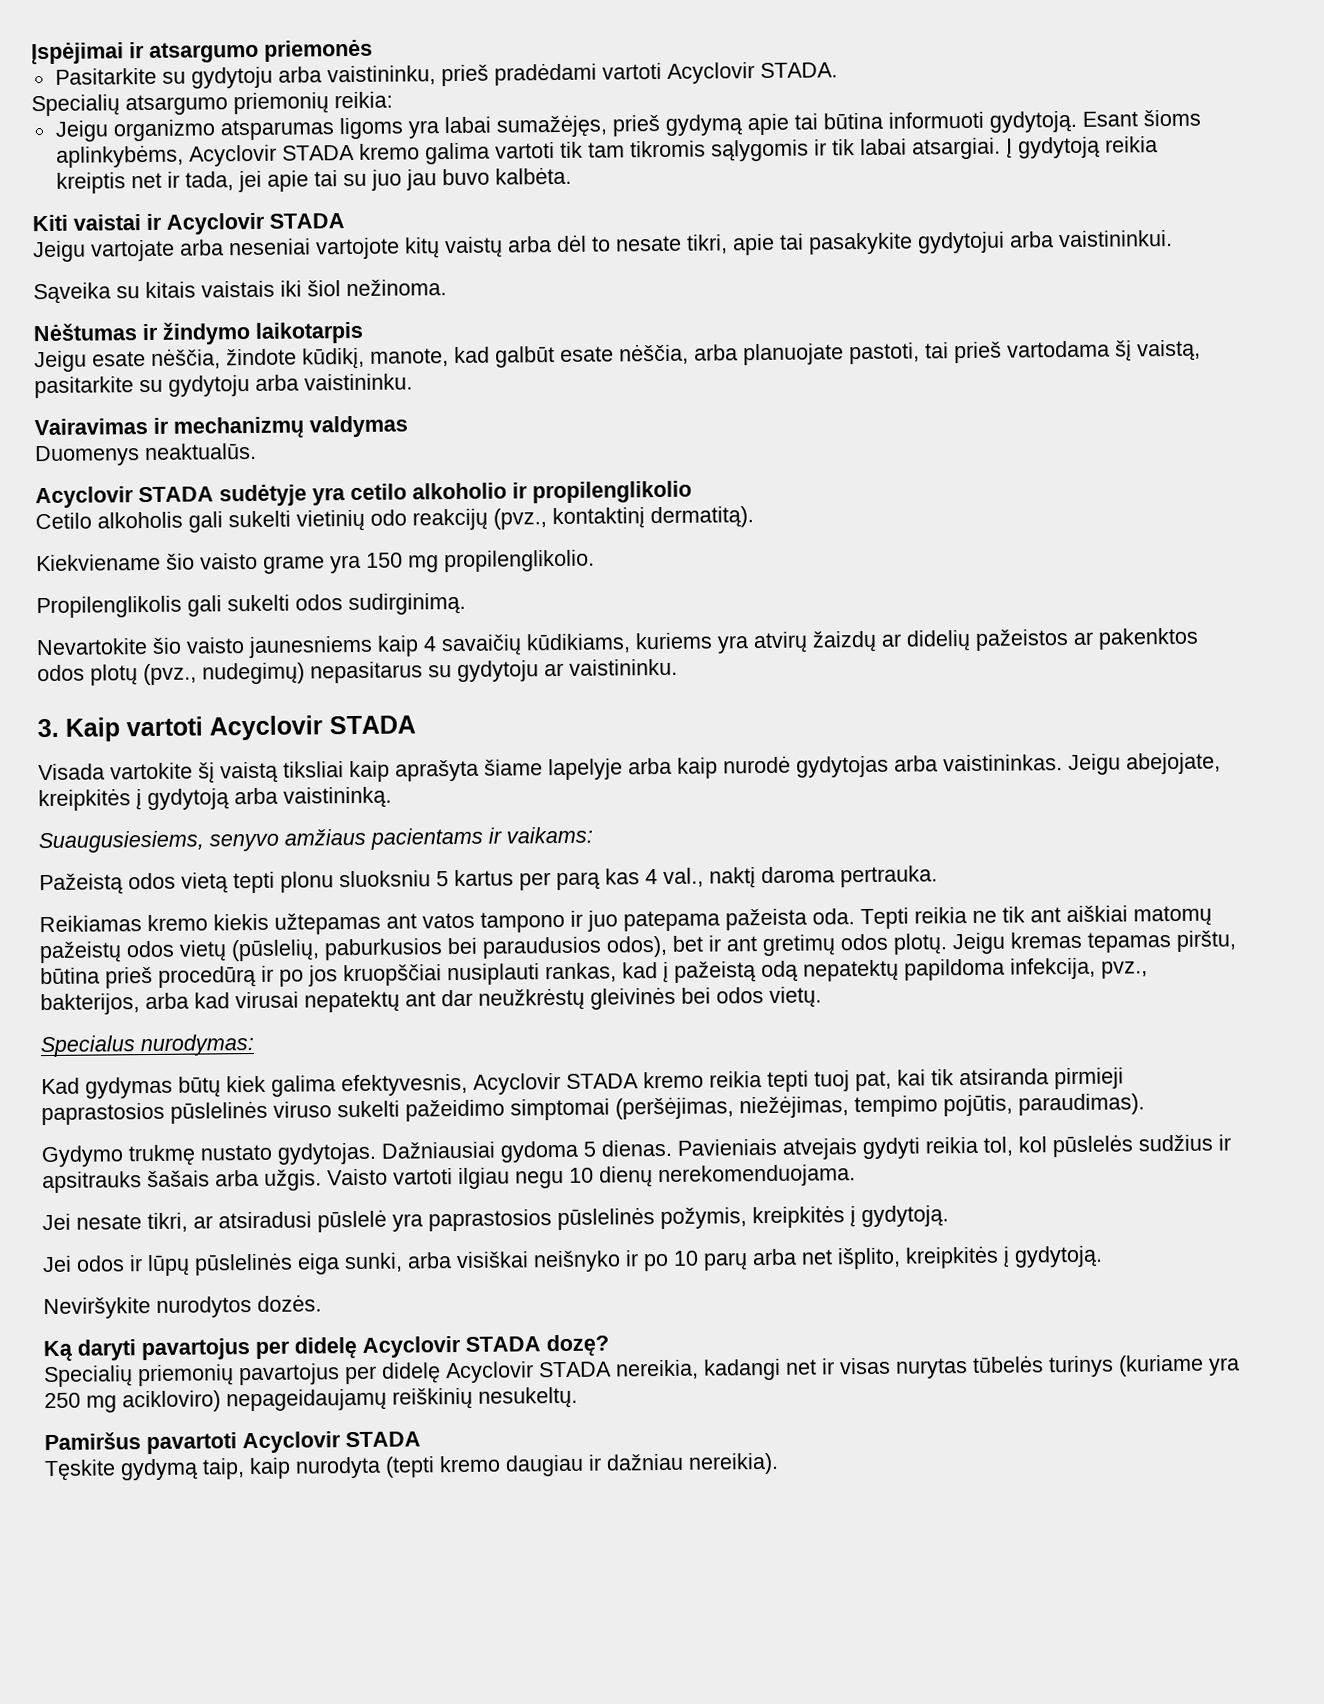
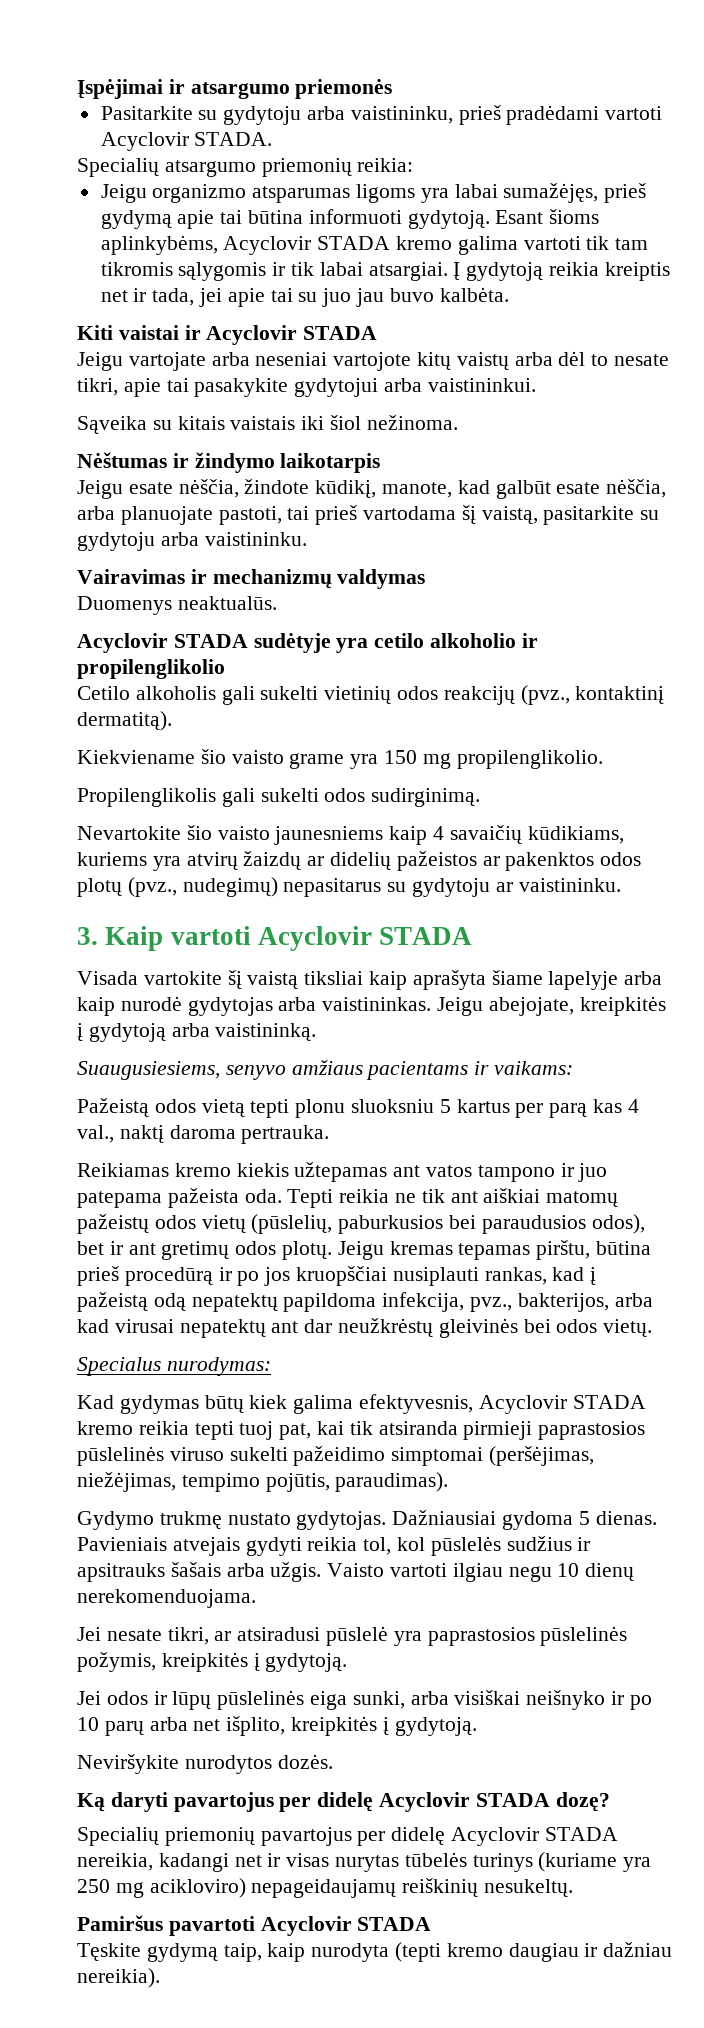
- Cetilo alkoholis gali sukelti vietinių odo reakcijų (pvz., kontaktinį dermatitą).
+ Cetilo alkoholis gali sukelti vietinių odos reakcijų (pvz., kontaktinį dermatitą).

